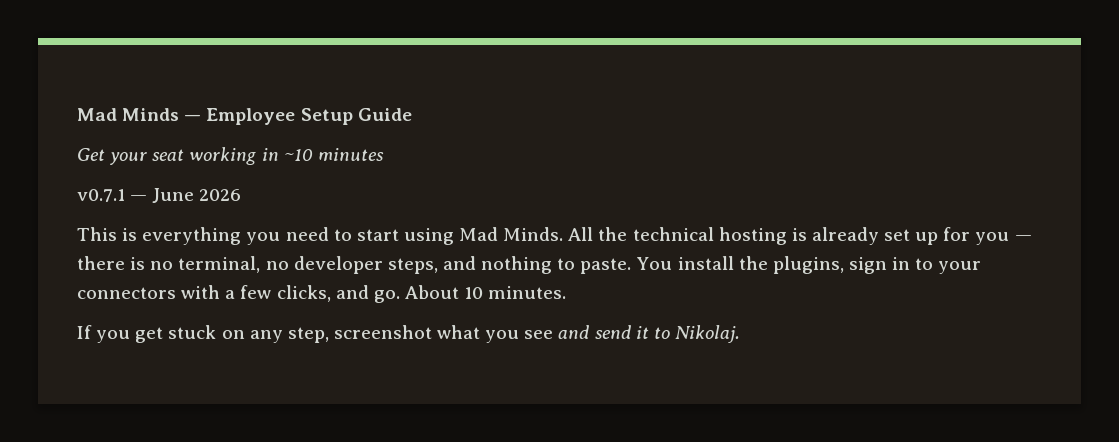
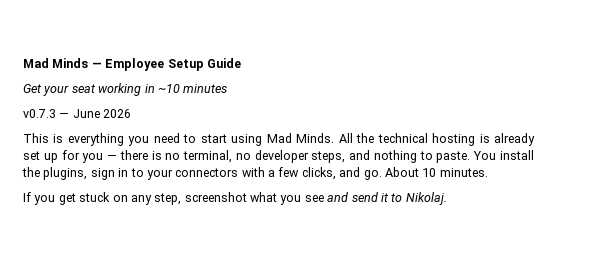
- v0.7.1 — June 2026
+ v0.7.3 — June 2026

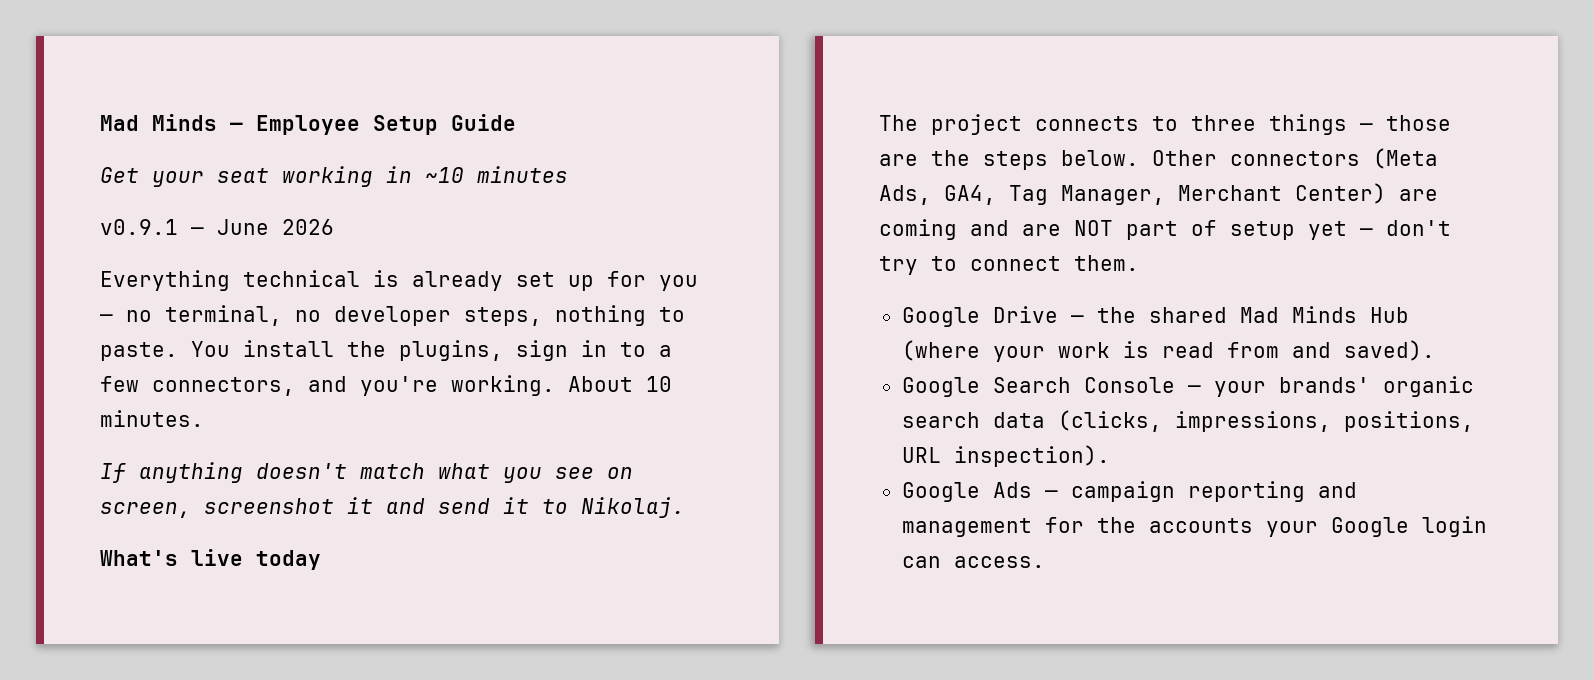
- v0.7.3 — June 2026
+ v0.9.1 — June 2026
- This is everything you need to start using Mad Minds. All the technical hosting is already set up for you — there is no terminal, no developer steps, and nothing to paste.
+ Everything technical is already set up for you — no terminal, no developer steps, nothing to paste.
- You install the plugins, sign in to your connectors with a few clicks, and go. About 10 minutes.
- If you get stuck on any step, screenshot what you see and send it to Nikolaj.
+ You install the plugins, sign in to a few connectors, and you're working. About 10 minutes.
+ If anything doesn't match what you see on screen, screenshot it and send it to Nikolaj.
+ What's live today
+ The project connects to three things — those are the steps below. Other connectors (Meta Ads, GA4, Tag Manager, Merchant Center) are coming and are NOT part of setup yet — don't try to connect them.
+ Google Drive — the shared Mad Minds Hub (where your work is read from and saved).
+ Google Search Console — your brands' organic search data (clicks, impressions, positions, URL inspection).
+ Google Ads — campaign reporting and management for the accounts your Google login can access.

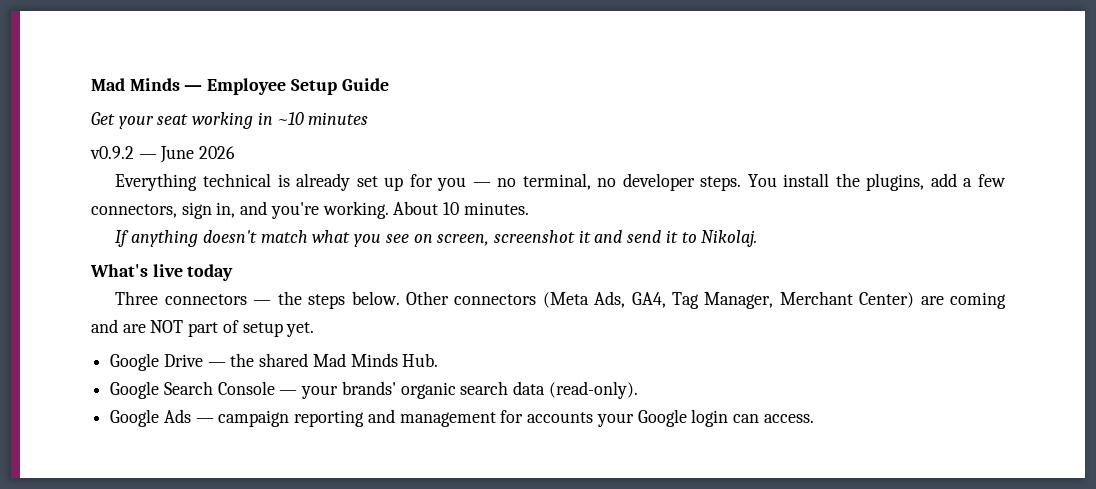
- v0.9.1 — June 2026
+ v0.9.2 — June 2026
- Everything technical is already set up for you — no terminal, no developer steps, nothing to paste.
+ Everything technical is already set up for you — no terminal, no developer steps.
- You install the plugins, sign in to a few connectors, and you're working.
+ You install the plugins, add a few connectors, sign in, and you're working.
- The project connects to three things — those are the steps below.
+ Three connectors — the steps below.
- Other connectors (Meta Ads, GA4, Tag Manager, Merchant Center) are coming and are NOT part of setup yet — don't try to connect them.
+ Other connectors (Meta Ads, GA4, Tag Manager, Merchant Center) are coming and are NOT part of setup yet.
- Google Drive — the shared Mad Minds Hub (where your work is read from and saved).
+ Google Drive — the shared Mad Minds Hub.
- Google Search Console — your brands' organic search data (clicks, impressions, positions, URL inspection).
+ Google Search Console — your brands' organic search data (read-only).
- Google Ads — campaign reporting and management for the accounts your Google login can access.
+ Google Ads — campaign reporting and management for accounts your Google login can access.

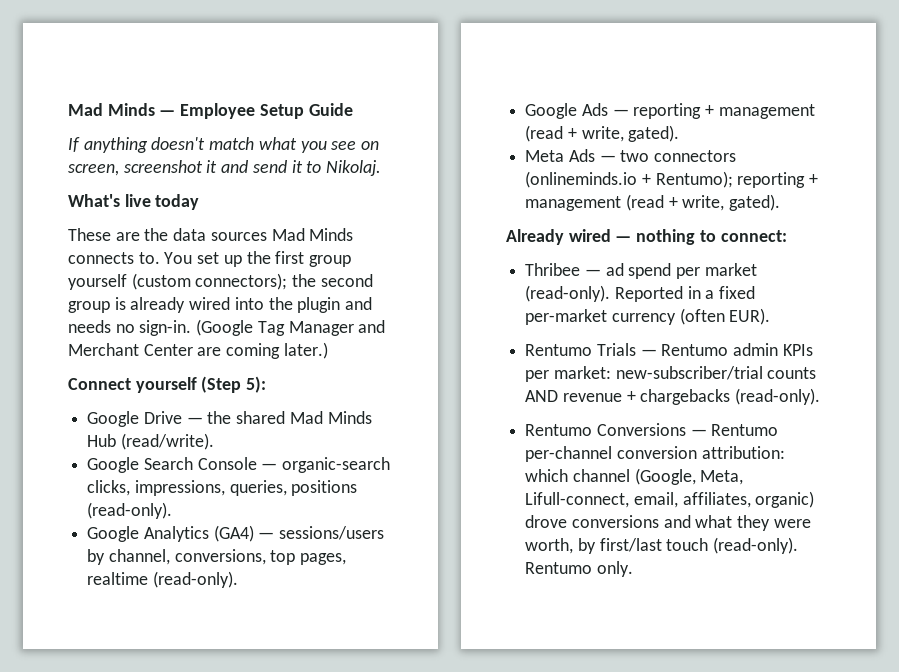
- Get your seat working in ~10 minutes
- v0.9.2 — June 2026
- Everything technical is already set up for you — no terminal, no developer steps. You install the plugins, add a few connectors, sign in, and you're working. About 10 minutes.
- Three connectors — the steps below. Other connectors (Meta Ads, GA4, Tag Manager, Merchant Center) are coming and are NOT part of setup yet.
+ These are the data sources Mad Minds connects to. You set up the first group yourself (custom connectors); the second group is already wired into the plugin and needs no sign-in. (Google Tag Manager and Merchant Center are coming later.)
+ Connect yourself (Step 5):
- Google Drive — the shared Mad Minds Hub.
+ Google Drive — the shared Mad Minds Hub (read/write).
- Google Search Console — your brands' organic search data (read-only).
- Google Ads — campaign reporting and management for accounts your Google login can access.
+ Google Search Console — organic-search clicks, impressions, queries, positions (read-only).
+ Google Analytics (GA4) — sessions/users by channel, conversions, top pages, realtime (read-only).
+ Google Ads — reporting + management (read + write, gated).
+ Meta Ads — two connectors (onlineminds.io + Rentumo); reporting + management (read + write, gated).
+ Already wired — nothing to connect:
+ Thribee — ad spend per market (read-only). Reported in a fixed per-market currency (often EUR).
+ Rentumo Trials — Rentumo admin KPIs per market: new-subscriber/trial counts AND revenue + chargebacks (read-only).
+ Rentumo Conversions — Rentumo per-channel conversion attribution: which channel (Google, Meta, Lifull-connect, email, affiliates, organic) drove conversions and what they were worth, by first/last touch (read-only). Rentumo only.

